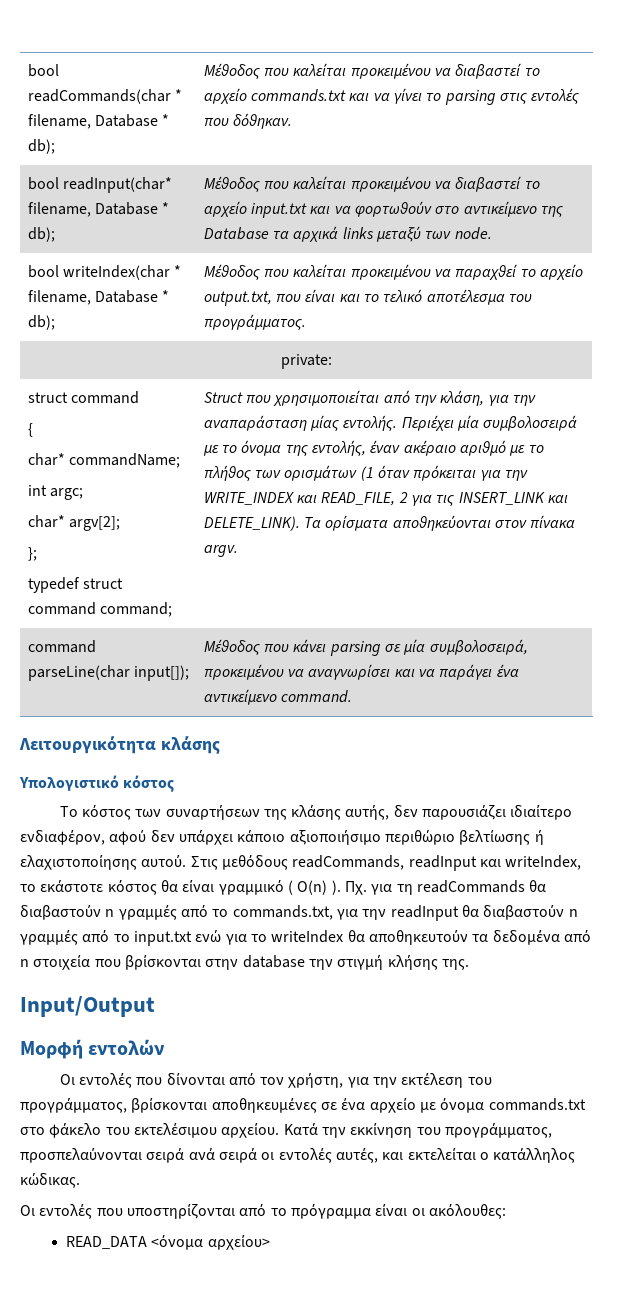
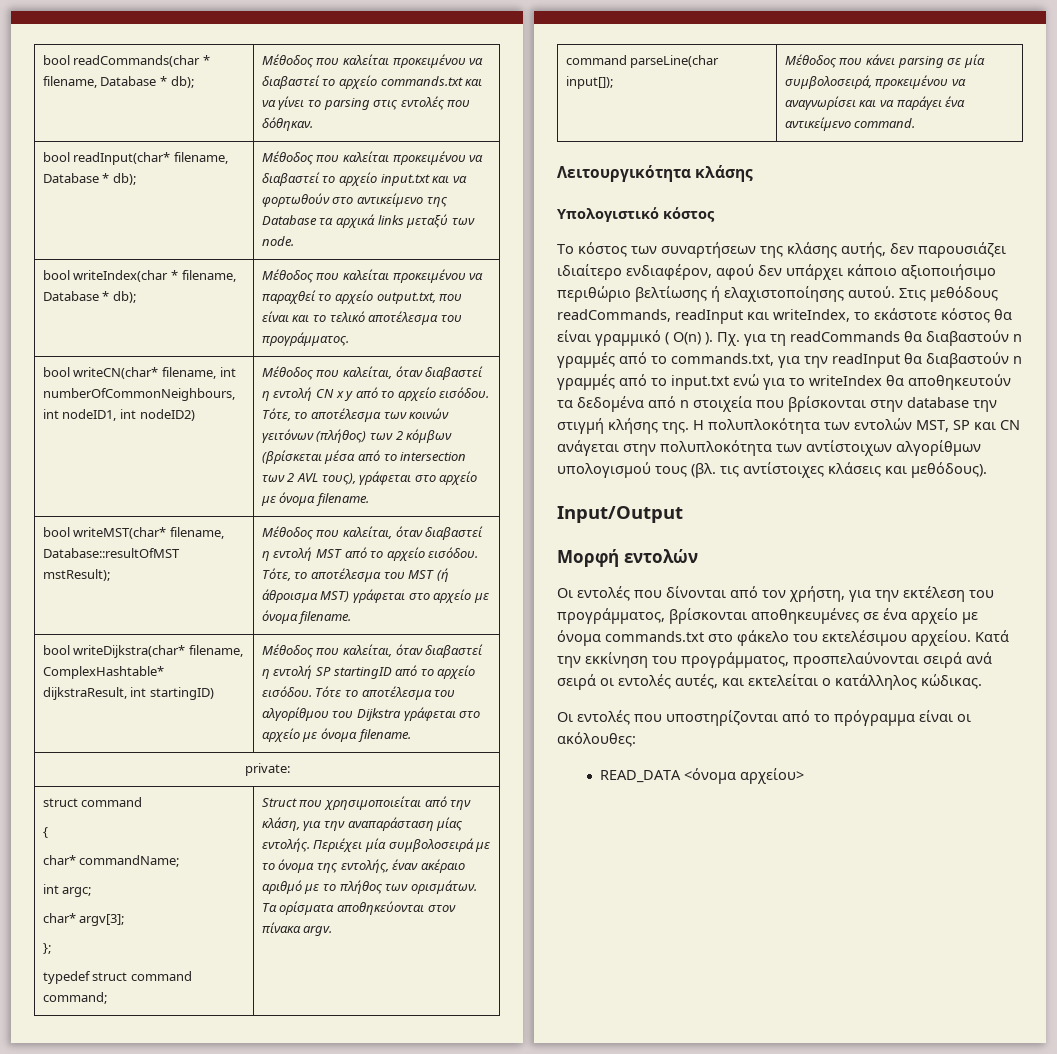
+ bool writeCN(char* filename, int numberOfCommonNeighbours, int nodeID1, int nodeID2) | Μέθοδος που καλείται, όταν διαβαστεί η εντολή CN x y από το αρχείο εισόδου. Τότε, το αποτέλεσμα των κοινών γειτόνων (πλήθος) των 2 κόμβων (βρίσκεται μέσα από το intersection των 2 AVL τους), γράφεται στο αρχείο με όνομα filename.
+ bool writeMST(char* filename, Database::resultOfMST mstResult); | Μέθοδος που καλείται, όταν διαβαστεί η εντολή MST από το αρχείο εισόδου. Τότε, το αποτέλεσμα του MST (ή άθροισμα MST) γράφεται στο αρχείο με όνομα filename.
+ bool writeDijkstra(char* filename, ComplexHashtable* dijkstraResult, int startingID) | Μέθοδος που καλείται, όταν διαβαστεί η εντολή SP startingID από το αρχείο εισόδου. Τότε το αποτέλεσμα του αλγορίθμου του Dijkstra γράφεται στο αρχείο με όνομα filename.
- char* argv[2];
+ char* argv[3];
- Περιέχει μία συμβολοσειρά με το όνομα της εντολής, έναν ακέραιο αριθμό με το πλήθος των ορισμάτων (1 όταν πρόκειται για την WRITE_INDEX και READ_FILE, 2 για τις INSERT_LINK και DELETE_LINK).
+ Περιέχει μία συμβολοσειρά με το όνομα της εντολής, έναν ακέραιο αριθμό με το πλήθος των ορισμάτων.
+ Η πολυπλοκότητα των εντολών MST, SP και CN ανάγεται στην πολυπλοκότητα των αντίστοιχων αλγορίθμων υπολογισμού τους (βλ. τις αντίστοιχες κλάσεις και μεθόδους).

